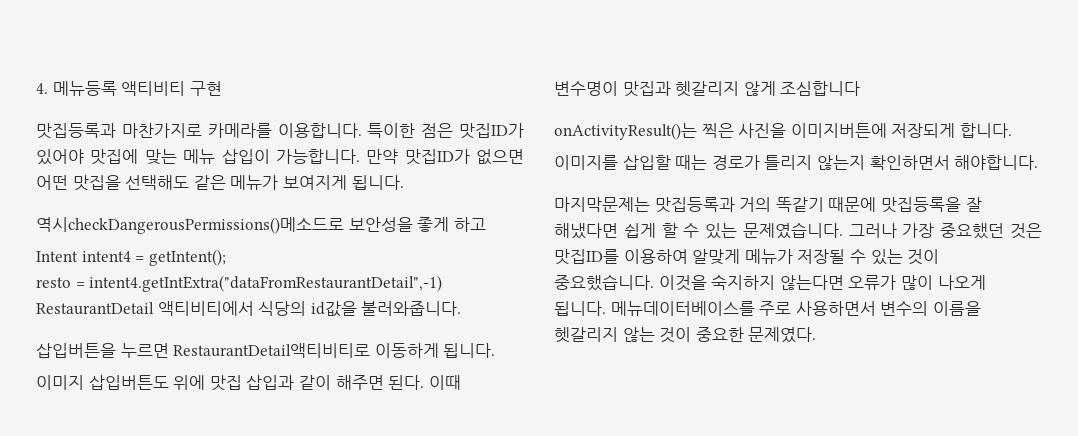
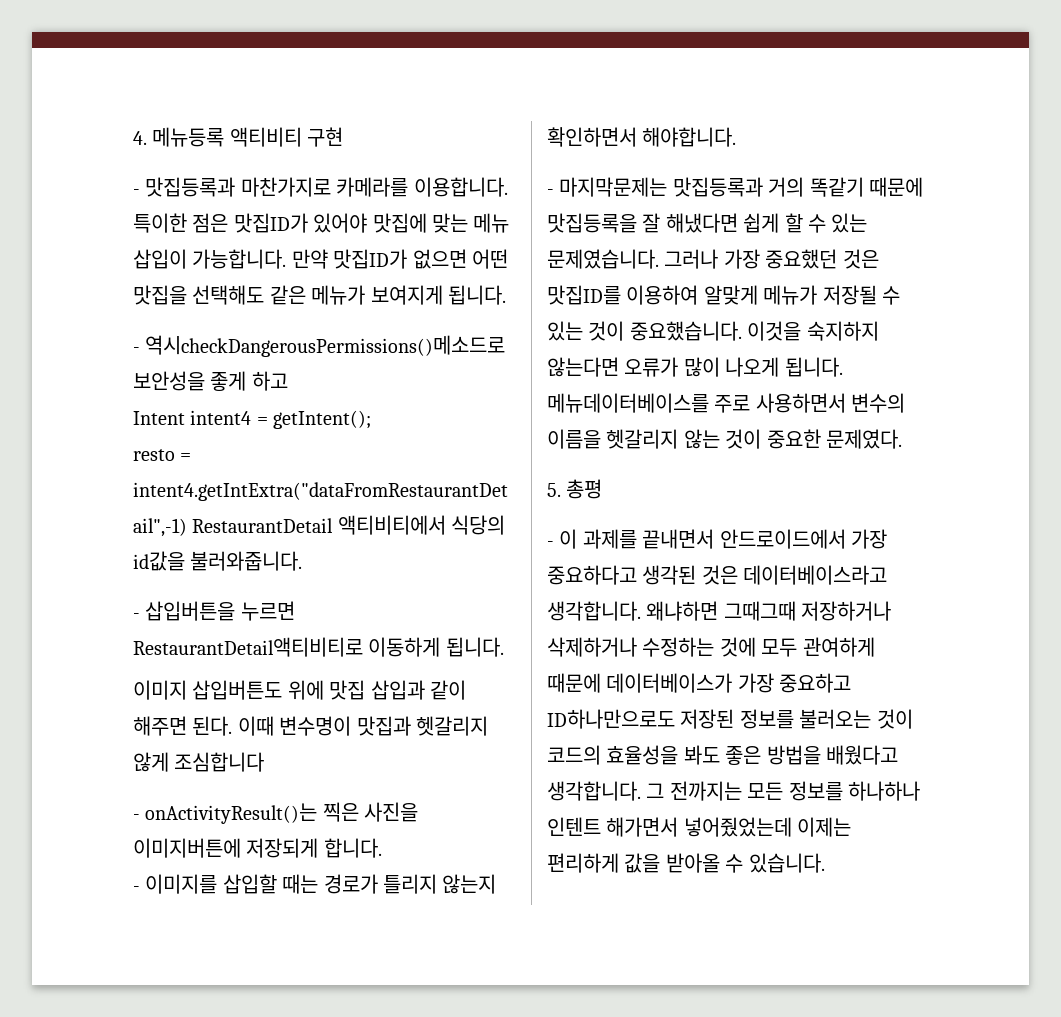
- 맛집등록과 마찬가지로 카메라를 이용합니다.
+ - 맛집등록과 마찬가지로 카메라를 이용합니다.
- 역시checkDangerousPermissions()메소드로 보안성을 좋게 하고
+ - 역시checkDangerousPermissions()메소드로 보안성을 좋게 하고
- 삽입버튼을 누르면 RestaurantDetail액티비티로 이동하게 됩니다.
+ - 삽입버튼을 누르면 RestaurantDetail액티비티로 이동하게 됩니다.
- onActivityResult()는 찍은 사진을 이미지버튼에 저장되게 합니다.
+ - onActivityResult()는 찍은 사진을 이미지버튼에 저장되게 합니다.
- 이미지를 삽입할 때는 경로가 틀리지 않는지 확인하면서 해야합니다.
+ - 이미지를 삽입할 때는 경로가 틀리지 않는지 확인하면서 해야합니다.
- 마지막문제는 맛집등록과 거의 똑같기 때문에 맛집등록을 잘 해냈다면 쉽게 할 수 있는 문제였습니다.
+ - 마지막문제는 맛집등록과 거의 똑같기 때문에 맛집등록을 잘 해냈다면 쉽게 할 수 있는 문제였습니다.
+ 5. 총평
+ - 이 과제를 끝내면서 안드로이드에서 가장 중요하다고 생각된 것은 데이터베이스라고 생각합니다. 왜냐하면 그때그때 저장하거나 삭제하거나 수정하는 것에 모두 관여하게 때문에 데이터베이스가 가장 중요하고 ID하나만으로도 저장된 정보를 불러오는 것이 코드의 효율성을 봐도 좋은 방법을 배웠다고 생각합니다. 그 전까지는 모든 정보를 하나하나 인텐트 해가면서 넣어줬었는데 이제는 편리하게 값을 받아올 수 있습니다.

